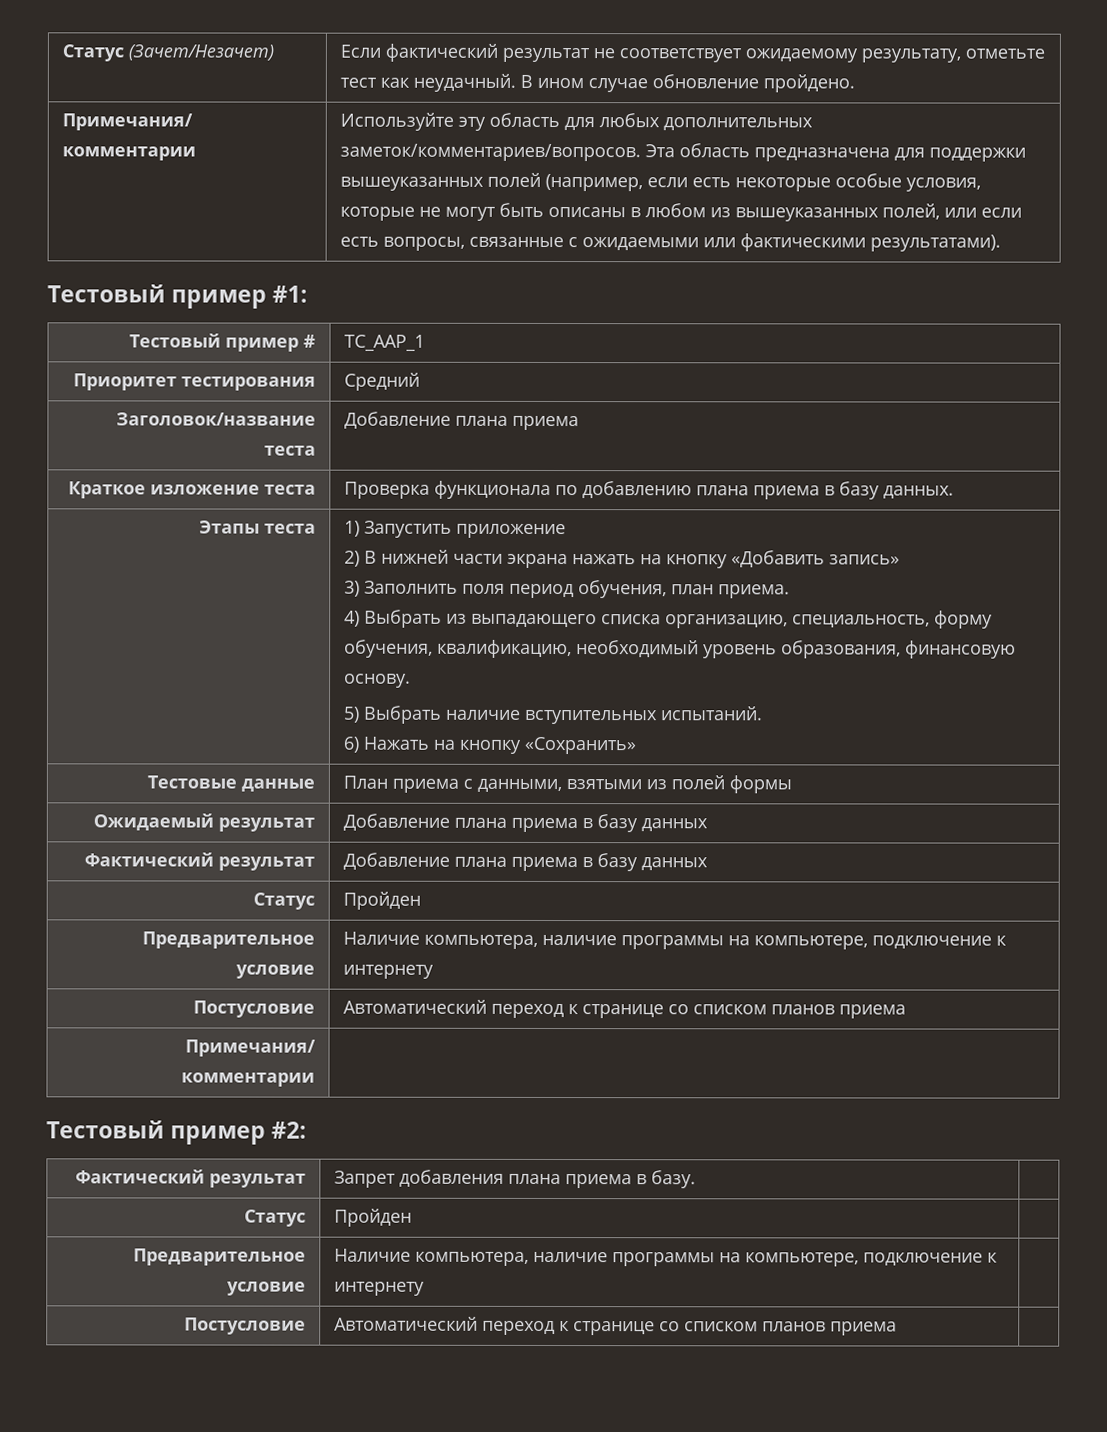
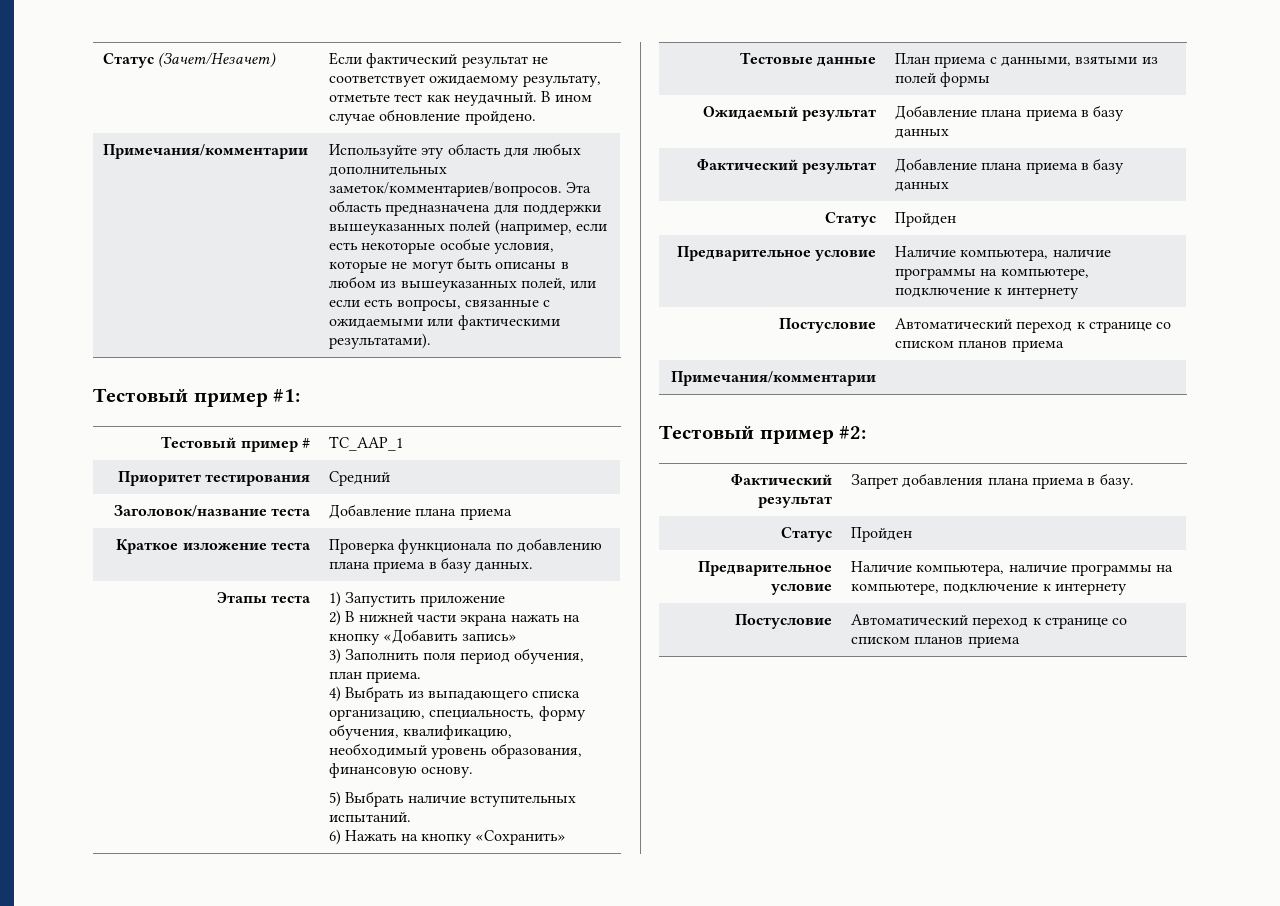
- Фактический результат | Запрет добавления плана приема в базу. |
- Статус | Пройден |
- Предварительное условие | Наличие компьютера, наличие программы на компьютере, подключение к интернету |
- Постусловие | Автоматический переход к странице со списком планов приема |
+ Фактический результат | Запрет добавления плана приема в базу.
+ Статус | Пройден
+ Предварительное условие | Наличие компьютера, наличие программы на компьютере, подключение к интернету
+ Постусловие | Автоматический переход к странице со списком планов приема

